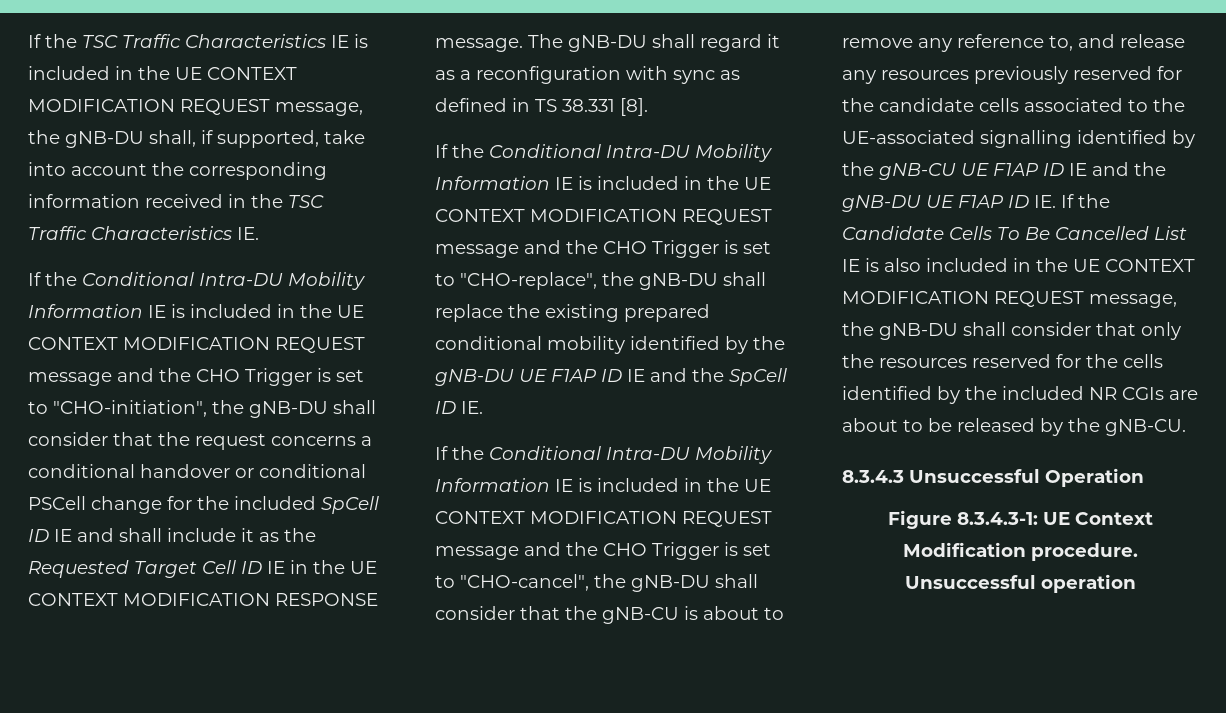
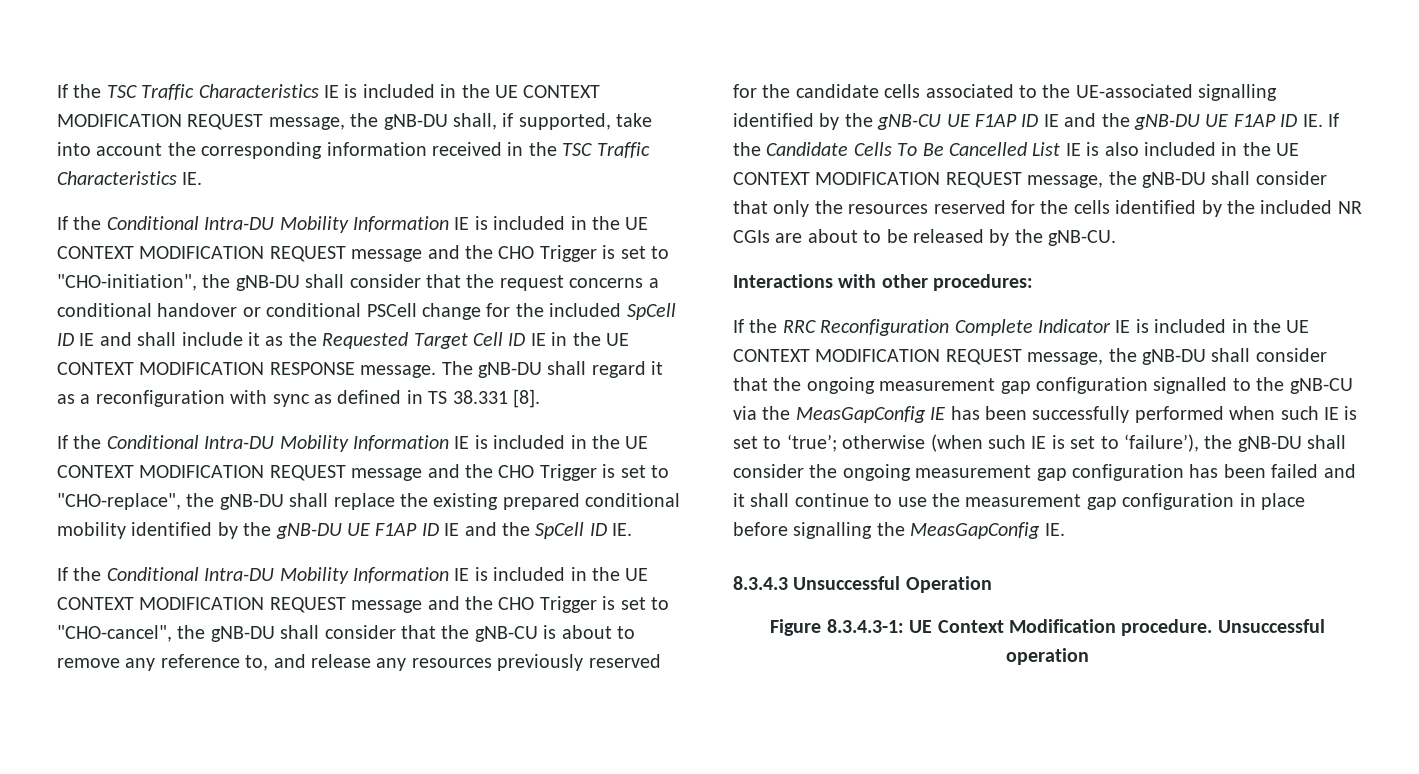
+ Interactions with other procedures:
+ If the RRC Reconfiguration Complete Indicator IE is included in the UE CONTEXT MODIFICATION REQUEST message, the gNB-DU shall consider that the ongoing measurement gap configuration signalled to the gNB-CU via the MeasGapConfig IE has been successfully performed when such IE is set to ‘true’; otherwise (when such IE is set to ‘failure’), the gNB-DU shall consider the ongoing measurement gap configuration has been failed and it shall continue to use the measurement gap configuration in place before signalling the MeasGapConfig IE.

